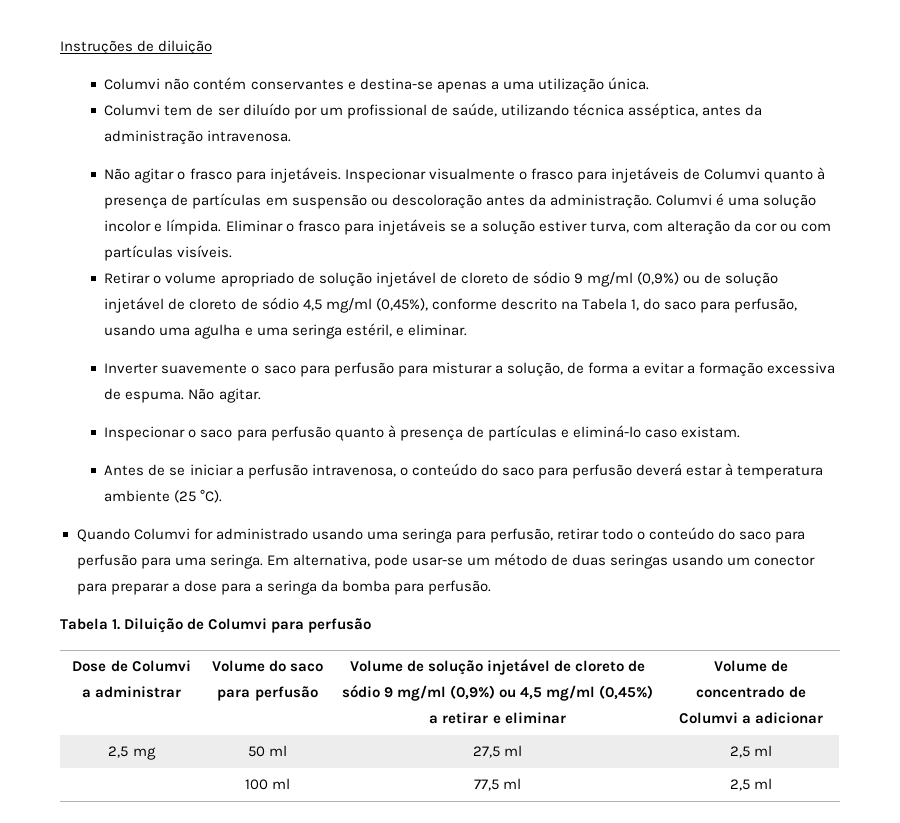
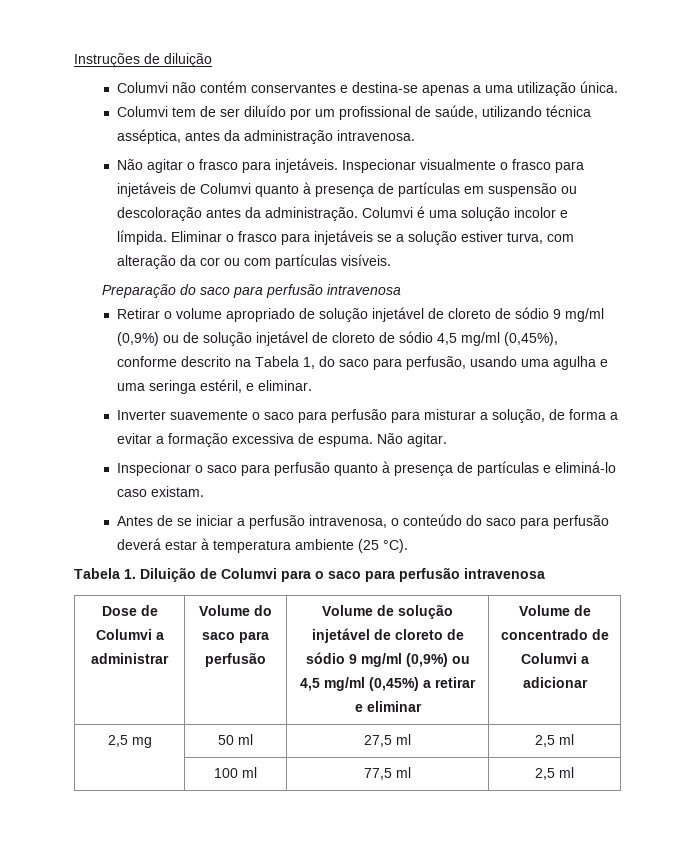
+ Preparação do saco para perfusão intravenosa
- Quando Columvi for administrado usando uma seringa para perfusão, retirar todo o conteúdo do saco para perfusão para uma seringa. Em alternativa, pode usar-se um método de duas seringas usando um conector para preparar a dose para a seringa da bomba para perfusão.
- Tabela 1. Diluição de Columvi para perfusão
+ Tabela 1. Diluição de Columvi para o saco para perfusão intravenosa

